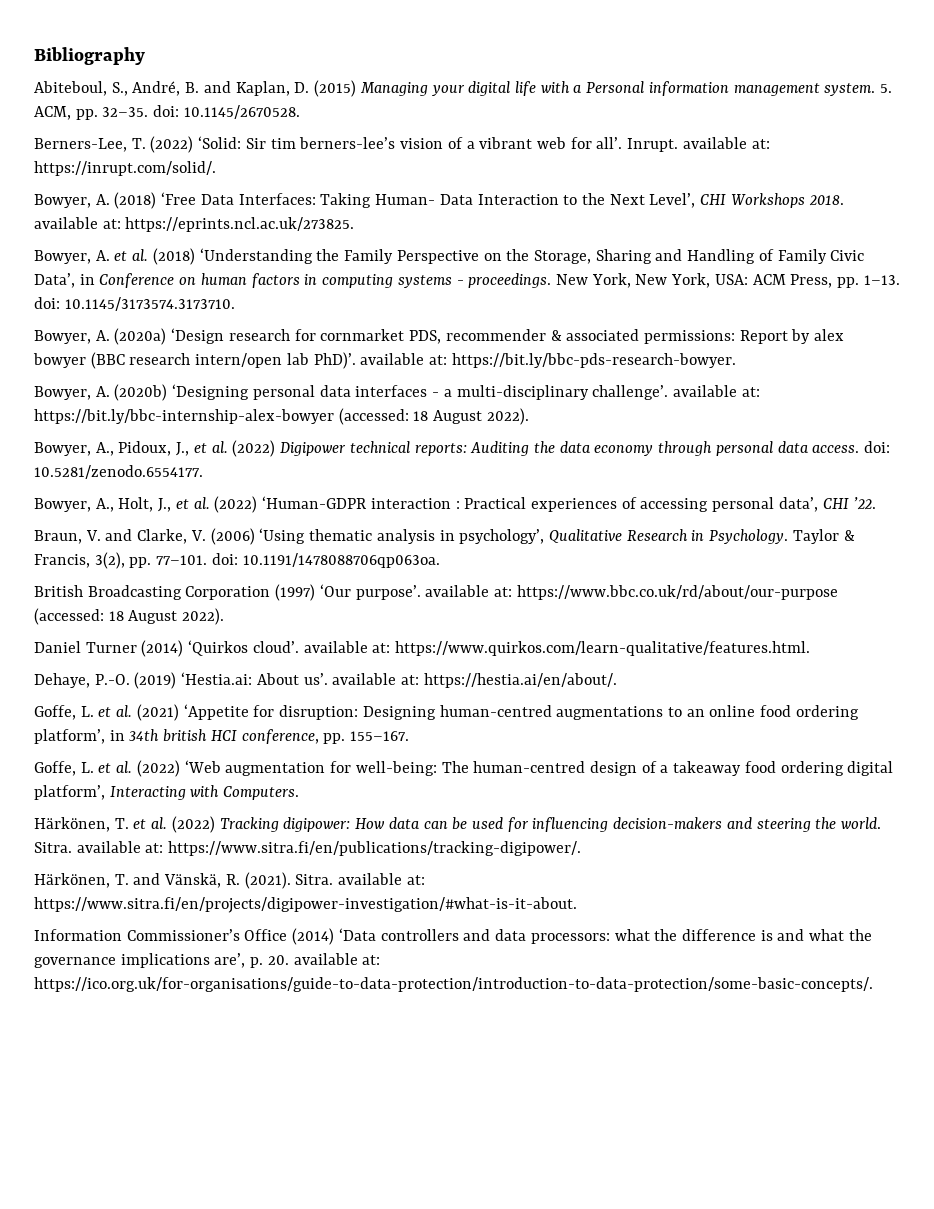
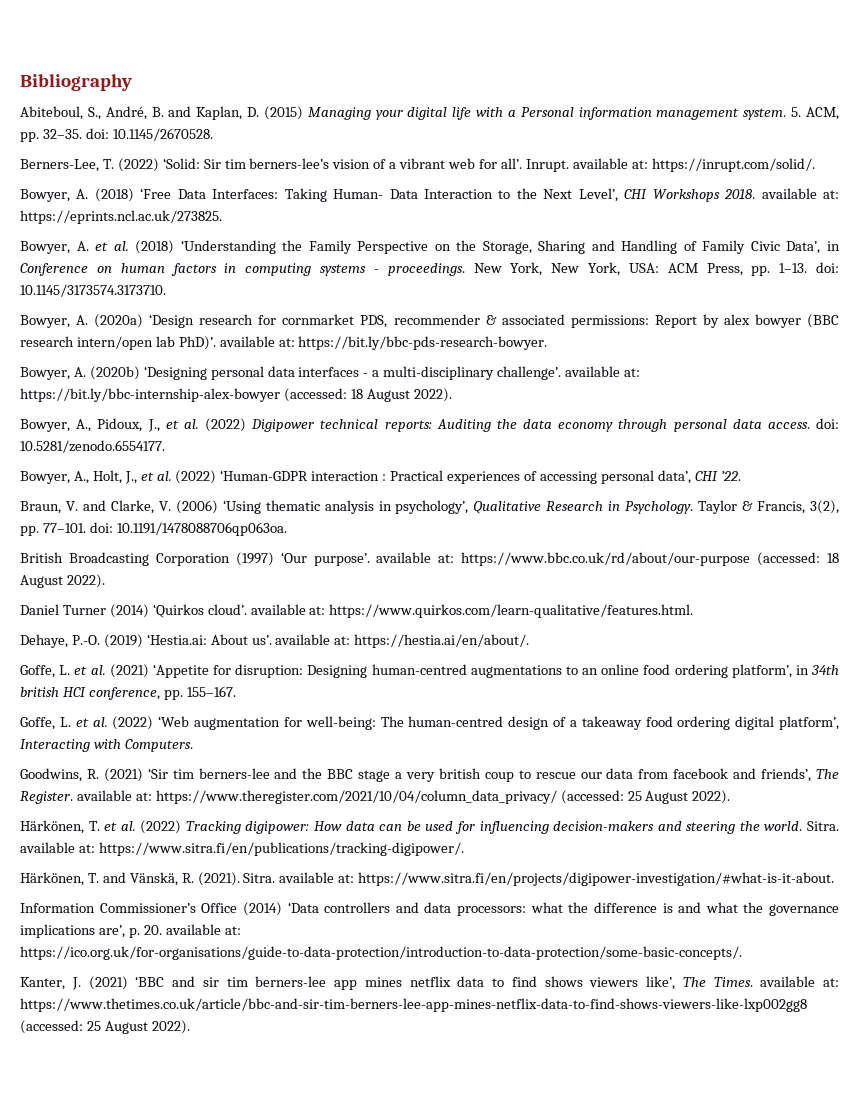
+ Goodwins, R. (2021) ‘Sir tim berners-lee and the BBC stage a very british coup to rescue our data from facebook and friends’, The Register. available at: https://www.theregister.com/2021/10/04/column_data_privacy/ (accessed: 25 August 2022).
+ Kanter, J. (2021) ‘BBC and sir tim berners-lee app mines netflix data to find shows viewers like’, The Times. available at: https://www.thetimes.co.uk/article/bbc-and-sir-tim-berners-lee-app-mines-netflix-data-to-find-shows-viewers-like-lxp002gg8 (accessed: 25 August 2022).

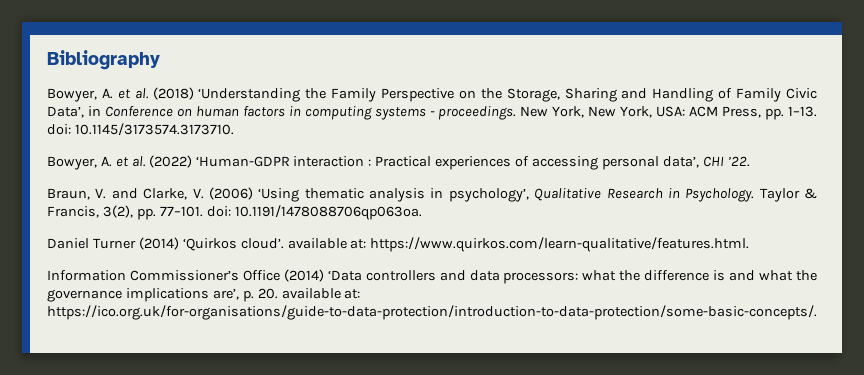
- Abiteboul, S., André, B. and Kaplan, D. (2015) Managing your digital life with a Personal information management system. 5. ACM, pp. 32–35. doi: 10.1145/2670528.
- Berners-Lee, T. (2022) ‘Solid: Sir tim berners-lee’s vision of a vibrant web for all’. Inrupt. available at: https://inrupt.com/solid/.
- Bowyer, A. (2018) ‘Free Data Interfaces: Taking Human- Data Interaction to the Next Level’, CHI Workshops 2018. available at: https://eprints.ncl.ac.uk/273825.
- Bowyer, A. (2020a) ‘Design research for cornmarket PDS, recommender & associated permissions: Report by alex bowyer (BBC research intern/open lab PhD)’. available at: https://bit.ly/bbc-pds-research-bowyer.
- Bowyer, A. (2020b) ‘Designing personal data interfaces - a multi-disciplinary challenge’. available at: https://bit.ly/bbc-internship-alex-bowyer (accessed: 18 August 2022).
- Bowyer, A., Pidoux, J., et al. (2022) Digipower technical reports: Auditing the data economy through personal data access. doi: 10.5281/zenodo.6554177.
- Bowyer, A., Holt, J., et al. (2022) ‘Human-GDPR interaction : Practical experiences of accessing personal data’, CHI ’22.
+ Bowyer, A. et al. (2022) ‘Human-GDPR interaction : Practical experiences of accessing personal data’, CHI ’22.
- British Broadcasting Corporation (1997) ‘Our purpose’. available at: https://www.bbc.co.uk/rd/about/our-purpose (accessed: 18 August 2022).
- Dehaye, P.-O. (2019) ‘Hestia.ai: About us’. available at: https://hestia.ai/en/about/.
- Goffe, L. et al. (2021) ‘Appetite for disruption: Designing human-centred augmentations to an online food ordering platform’, in 34th british HCI conference, pp. 155–167.
- Goffe, L. et al. (2022) ‘Web augmentation for well-being: The human-centred design of a takeaway food ordering digital platform’, Interacting with Computers.
- Goodwins, R. (2021) ‘Sir tim berners-lee and the BBC stage a very british coup to rescue our data from facebook and friends’, The Register. available at: https://www.theregister.com/2021/10/04/column_data_privacy/ (accessed: 25 August 2022).
- Härkönen, T. et al. (2022) Tracking digipower: How data can be used for influencing decision-makers and steering the world. Sitra. available at: https://www.sitra.fi/en/publications/tracking-digipower/.
- Härkönen, T. and Vänskä, R. (2021). Sitra. available at: https://www.sitra.fi/en/projects/digipower-investigation/#what-is-it-about.
- Kanter, J. (2021) ‘BBC and sir tim berners-lee app mines netflix data to find shows viewers like’, The Times. available at: https://www.thetimes.co.uk/article/bbc-and-sir-tim-berners-lee-app-mines-netflix-data-to-find-shows-viewers-like-lxp002gg8 (accessed: 25 August 2022).

